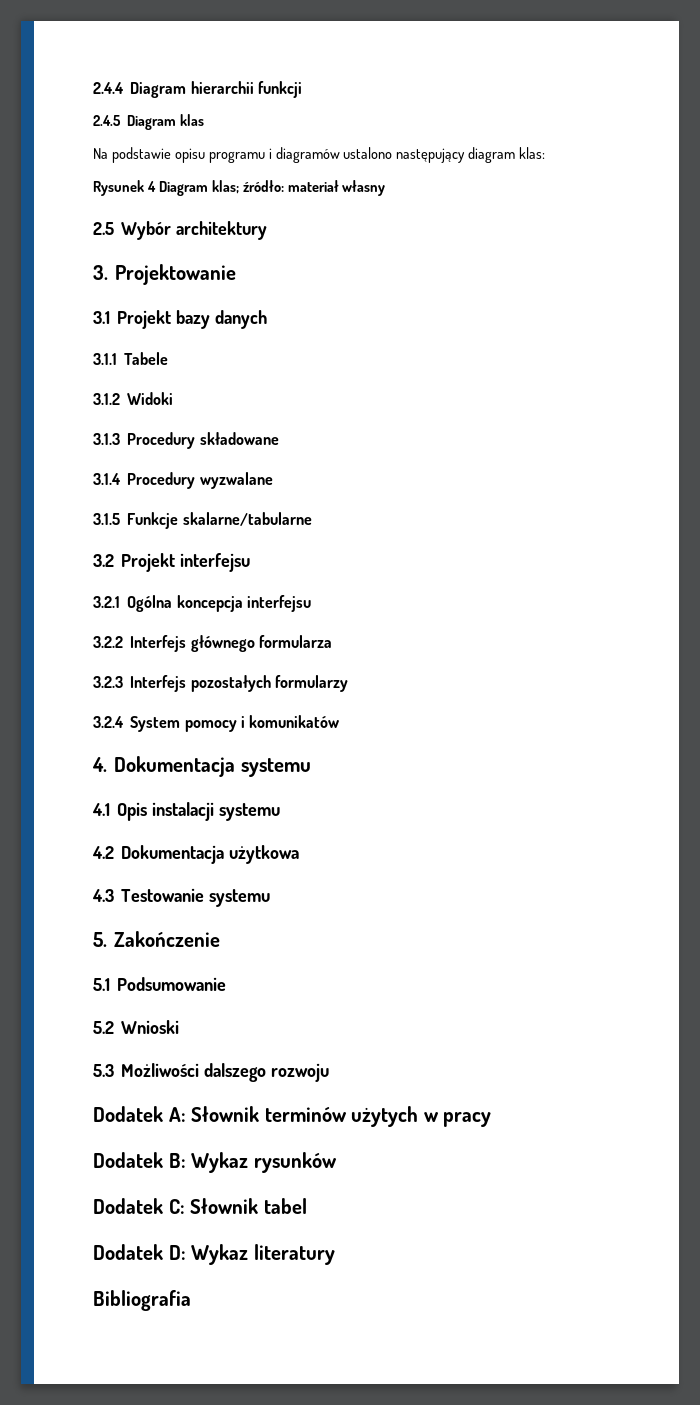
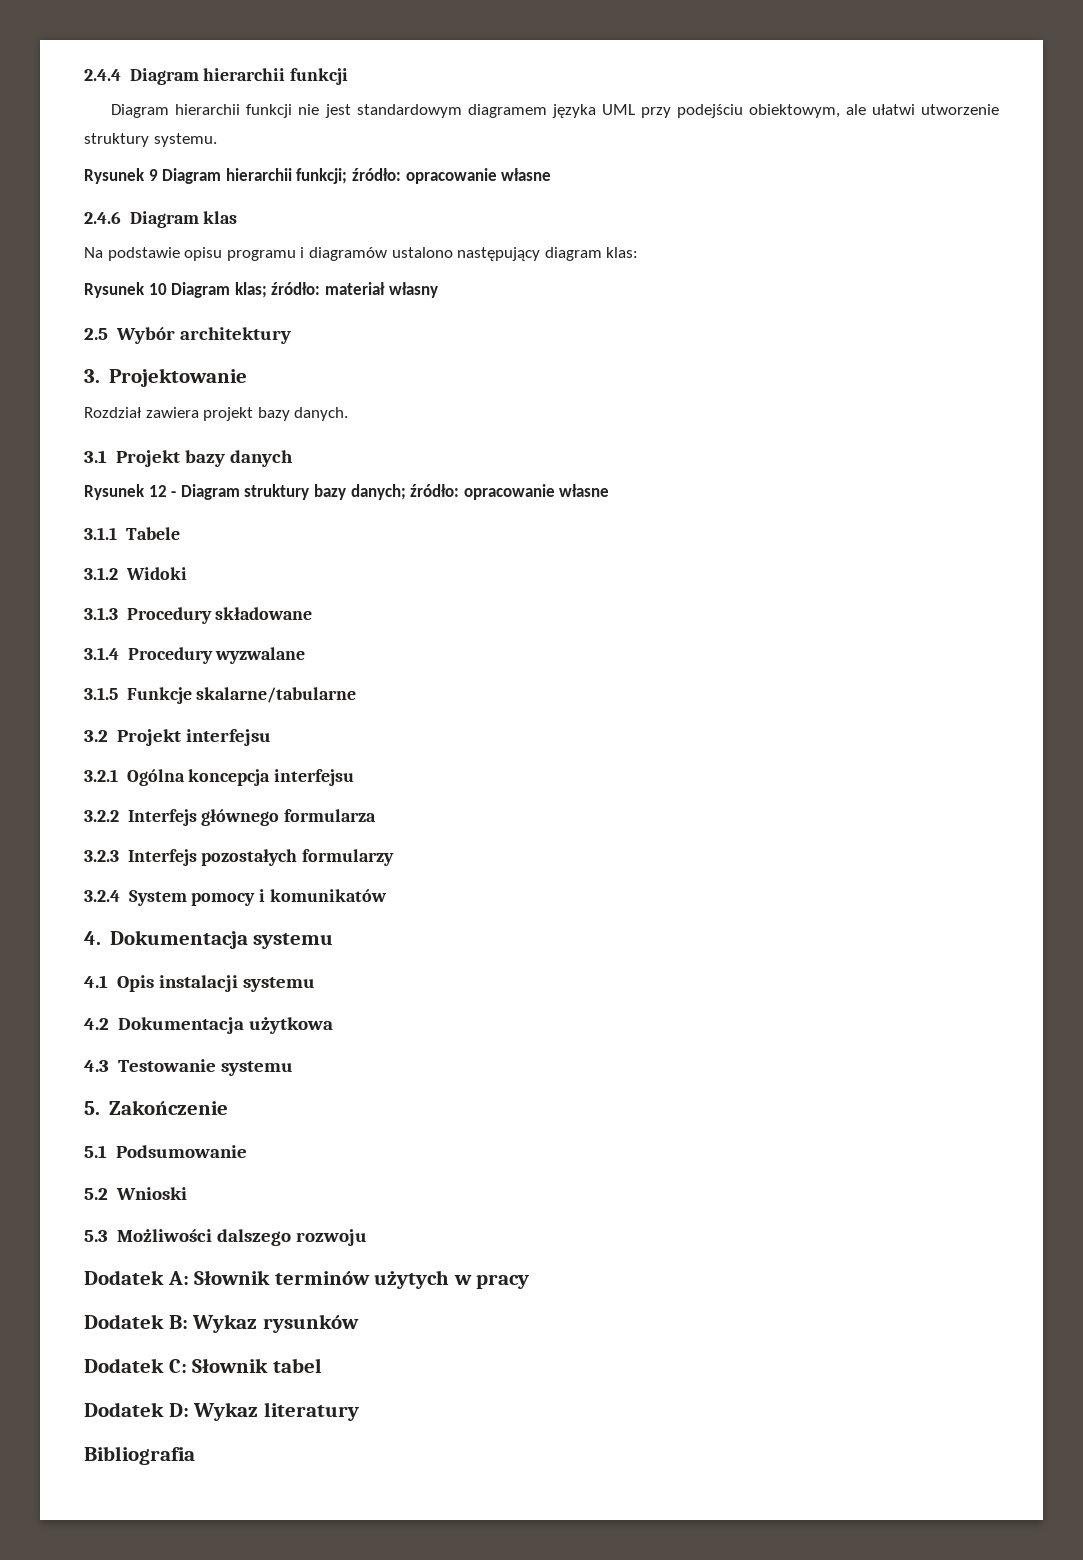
- 2.4.5 Diagram klas
+ Diagram hierarchii funkcji nie jest standardowym diagramem języka UML przy podejściu obiektowym, ale ułatwi utworzenie struktury systemu.
+ Rysunek 9 Diagram hierarchii funkcji; źródło: opracowanie własne
+ 2.4.6 Diagram klas
- Rysunek 4 Diagram klas; źródło: materiał własny
+ Rysunek 10 Diagram klas; źródło: materiał własny
+ Rozdział zawiera projekt bazy danych.
+ Rysunek 12 - Diagram struktury bazy danych; źródło: opracowanie własne

